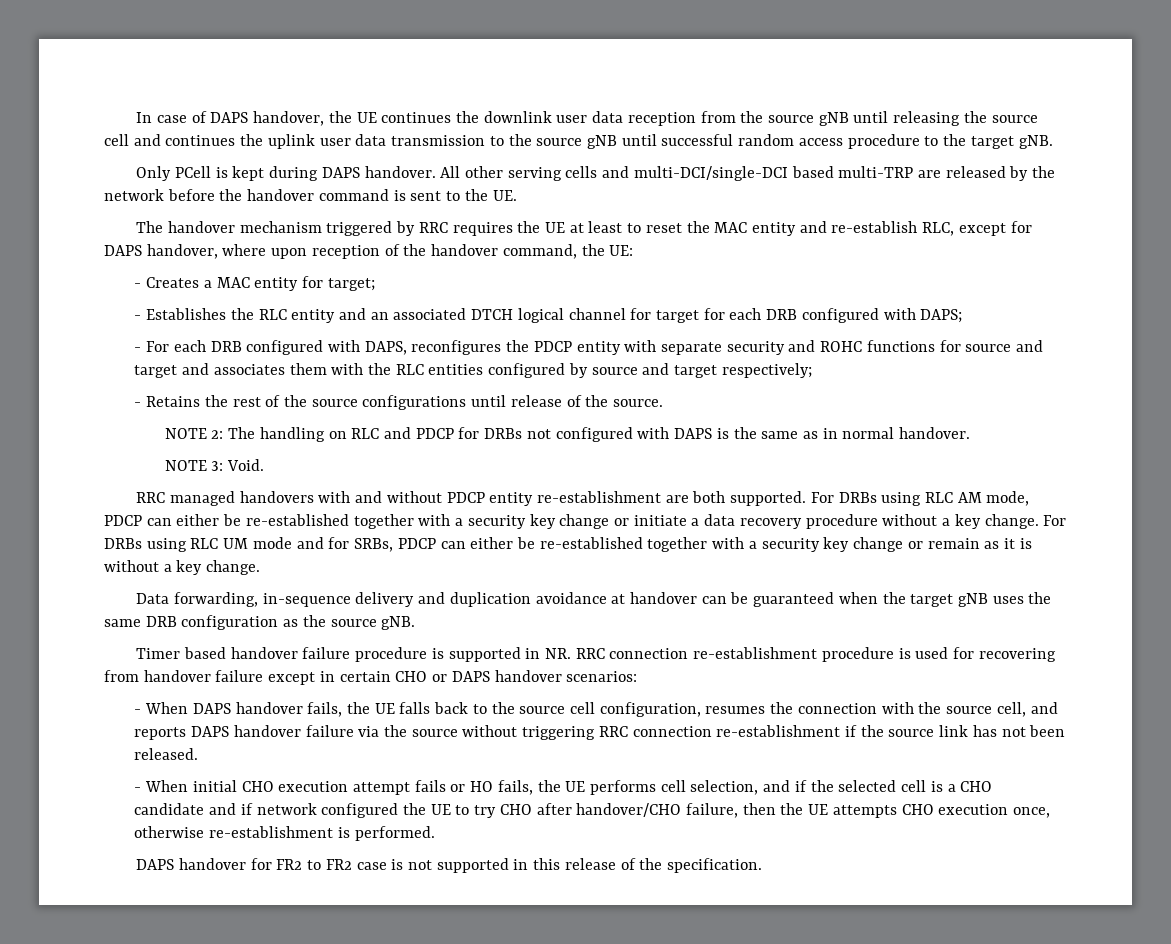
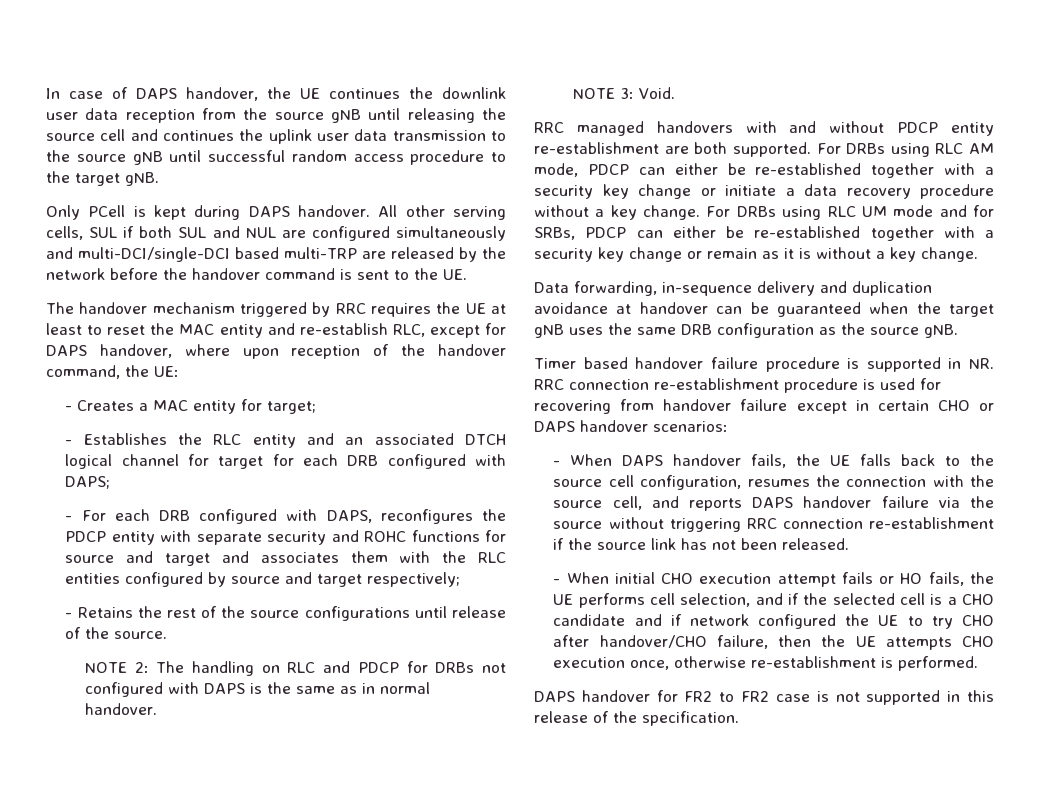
- All other serving cells and multi-DCI/single-DCI based multi-TRP are released by the network before the handover command is sent to the UE.
+ All other serving cells, SUL if both SUL and NUL are configured simultaneously and multi-DCI/single-DCI based multi-TRP are released by the network before the handover command is sent to the UE.

